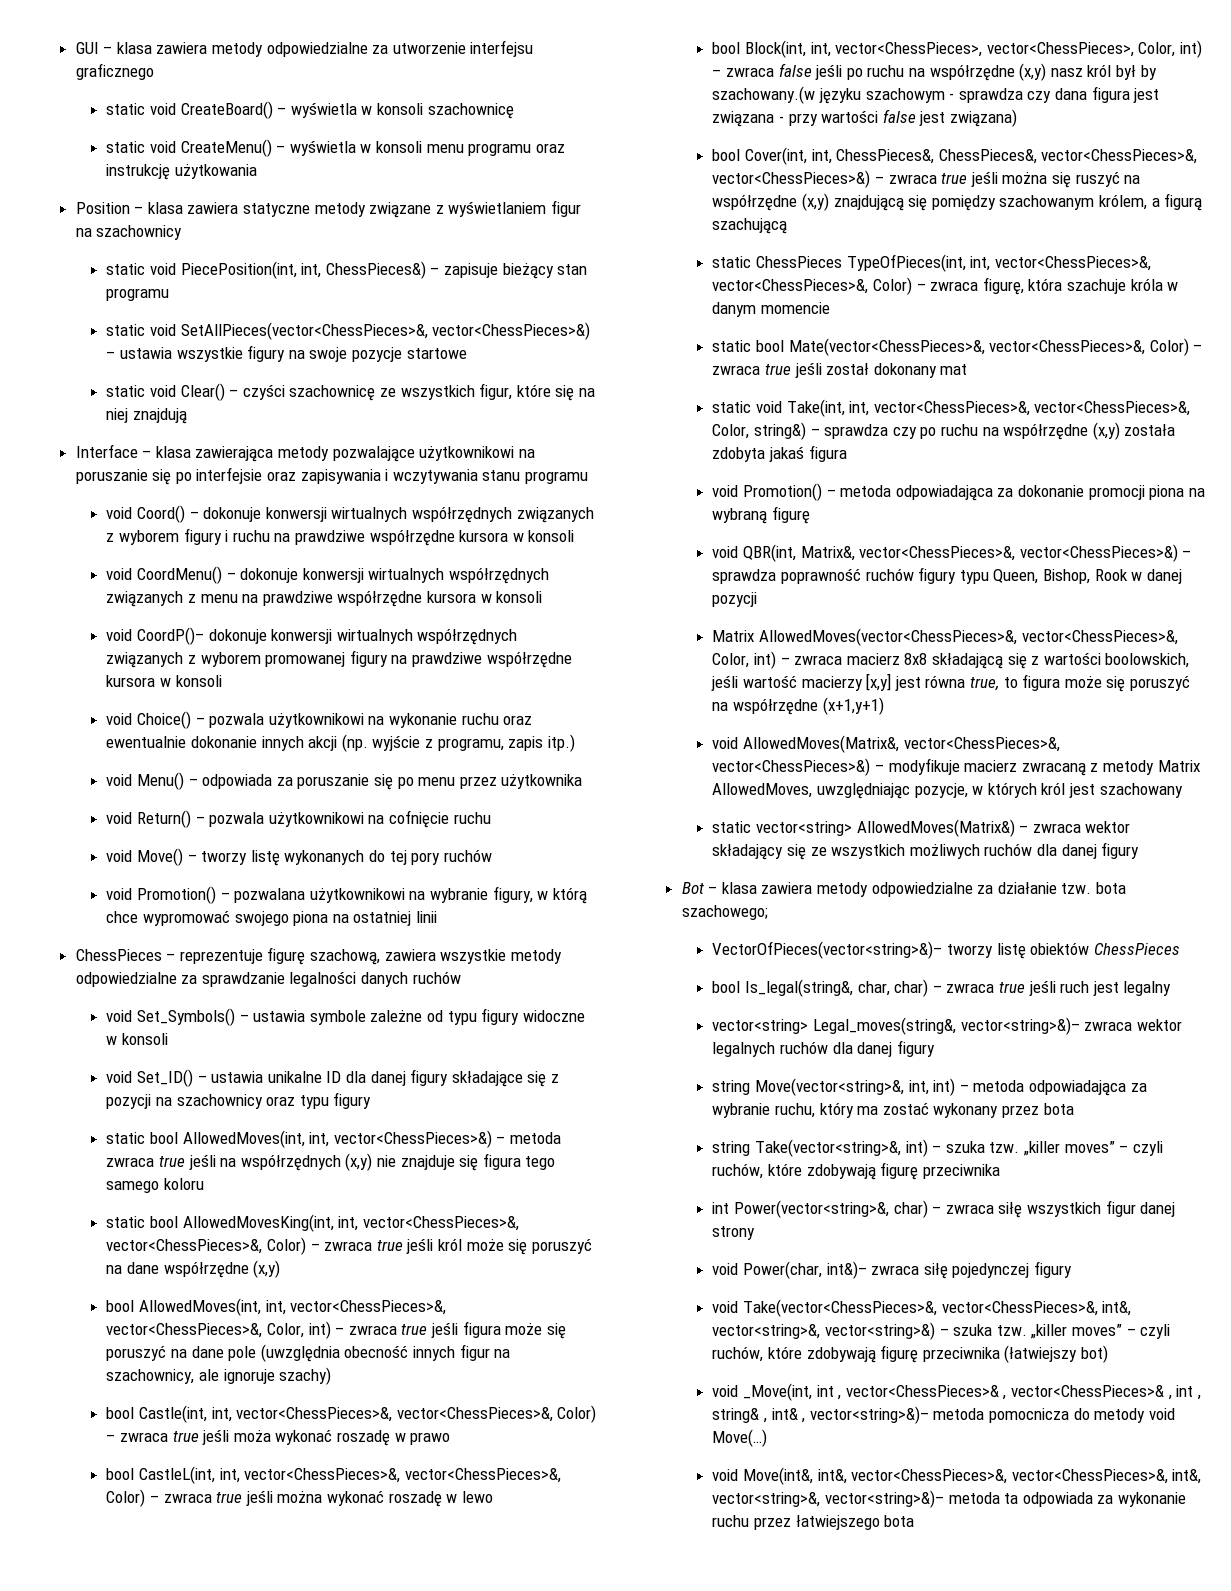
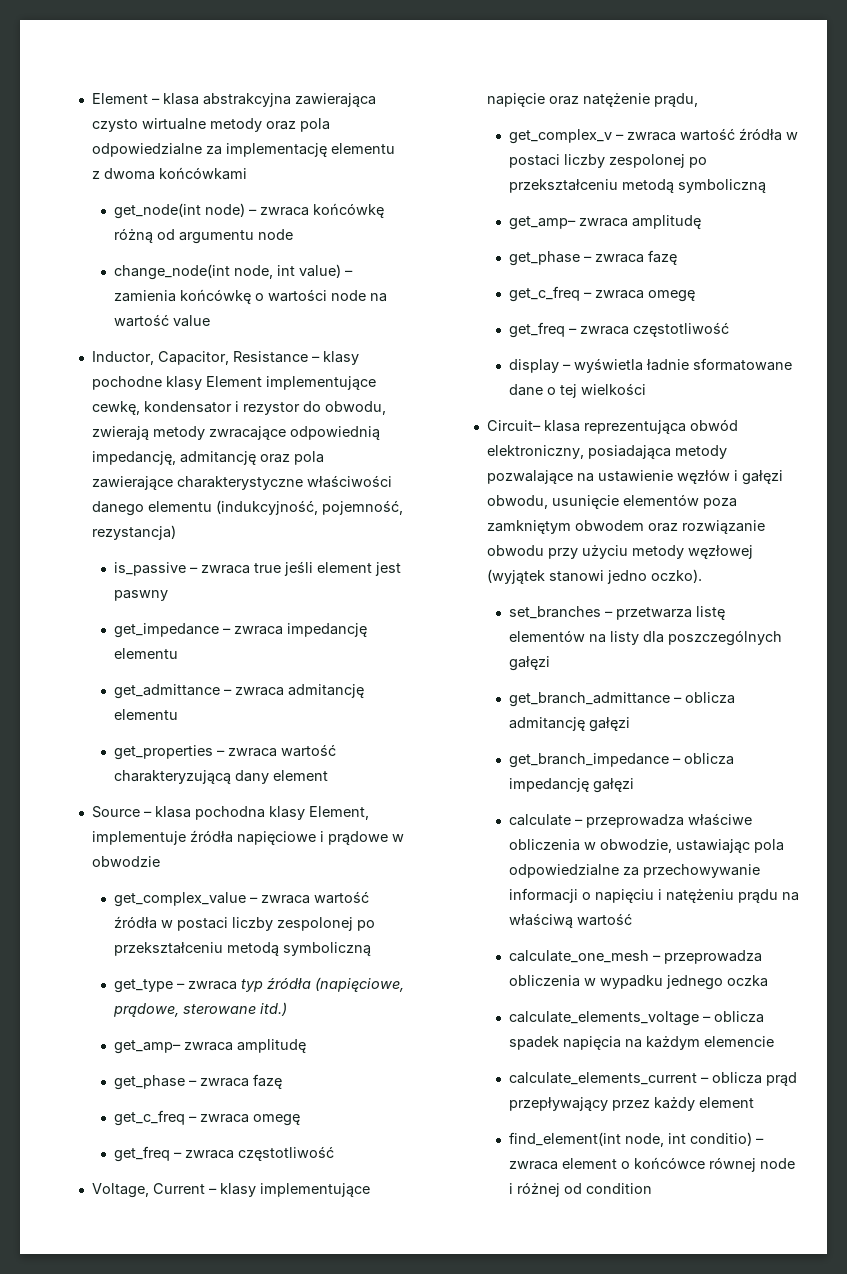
- GUI – klasa zawiera metody odpowiedzialne za utworzenie interfejsu graficznego
- static void CreateBoard() – wyświetla w konsoli szachownicę
- static void CreateMenu() – wyświetla w konsoli menu programu oraz instrukcję użytkowania
- Position – klasa zawiera statyczne metody związane z wyświetlaniem figur na szachownicy
- static void PiecePosition(int, int, ChessPieces&) – zapisuje bieżący stan programu
- static void SetAllPieces(vector<ChessPieces>&, vector<ChessPieces>&) – ustawia wszystkie figury na swoje pozycje startowe
- static void Clear() – czyści szachownicę ze wszystkich figur, które się na niej znajdują
- Interface – klasa zawierająca metody pozwalające użytkownikowi na poruszanie się po interfejsie oraz zapisywania i wczytywania stanu programu
- void Coord() – dokonuje konwersji wirtualnych współrzędnych związanych z wyborem figury i ruchu na prawdziwe współrzędne kursora w konsoli
- void CoordMenu() – dokonuje konwersji wirtualnych współrzędnych związanych z menu na prawdziwe współrzędne kursora w konsoli
- void CoordP()– dokonuje konwersji wirtualnych współrzędnych związanych z wyborem promowanej figury na prawdziwe współrzędne kursora w konsoli
- void Choice() – pozwala użytkownikowi na wykonanie ruchu oraz ewentualnie dokonanie innych akcji (np. wyjście z programu, zapis itp.)
- void Menu() – odpowiada za poruszanie się po menu przez użytkownika
- void Return() – pozwala użytkownikowi na cofnięcie ruchu
- void Move() – tworzy listę wykonanych do tej pory ruchów
- void Promotion() – pozwalana użytkownikowi na wybranie figury, w którą chce wypromować swojego piona na ostatniej linii
- ChessPieces – reprezentuje figurę szachową, zawiera wszystkie metody odpowiedzialne za sprawdzanie legalności danych ruchów
- void Set_Symbols() – ustawia symbole zależne od typu figury widoczne w konsoli
- void Set_ID() – ustawia unikalne ID dla danej figury składające się z pozycji na szachownicy oraz typu figury
- static bool AllowedMoves(int, int, vector<ChessPieces>&) – metoda zwraca true jeśli na współrzędnych (x,y) nie znajduje się figura tego samego koloru
- static bool AllowedMovesKing(int, int, vector<ChessPieces>&, vector<ChessPieces>&, Color) – zwraca true jeśli król może się poruszyć na dane współrzędne (x,y)
- bool AllowedMoves(int, int, vector<ChessPieces>&, vector<ChessPieces>&, Color, int) – zwraca true jeśli figura może się poruszyć na dane pole (uwzględnia obecność innych figur na szachownicy, ale ignoruje szachy)
- bool Castle(int, int, vector<ChessPieces>&, vector<ChessPieces>&, Color) – zwraca true jeśli moża wykonać roszadę w prawo
- bool CastleL(int, int, vector<ChessPieces>&, vector<ChessPieces>&, Color) – zwraca true jeśli można wykonać roszadę w lewo
- bool Block(int, int, vector<ChessPieces>, vector<ChessPieces>, Color, int) – zwraca false jeśli po ruchu na współrzędne (x,y) nasz król był by szachowany.(w języku szachowym - sprawdza czy dana figura jest związana - przy wartości false jest związana)
- bool Cover(int, int, ChessPieces&, ChessPieces&, vector<ChessPieces>&, vector<ChessPieces>&) – zwraca true jeśli można się ruszyć na współrzędne (x,y) znajdującą się pomiędzy szachowanym królem, a figurą szachującą
- static ChessPieces TypeOfPieces(int, int, vector<ChessPieces>&, vector<ChessPieces>&, Color) – zwraca figurę, która szachuje króla w danym momencie
- static bool Mate(vector<ChessPieces>&, vector<ChessPieces>&, Color) – zwraca true jeśli został dokonany mat
- static void Take(int, int, vector<ChessPieces>&, vector<ChessPieces>&, Color, string&) – sprawdza czy po ruchu na współrzędne (x,y) została zdobyta jakaś figura
- void Promotion() – metoda odpowiadająca za dokonanie promocji piona na wybraną figurę
- void QBR(int, Matrix&, vector<ChessPieces>&, vector<ChessPieces>&) – sprawdza poprawność ruchów figury typu Queen, Bishop, Rook w danej pozycji
- Matrix AllowedMoves(vector<ChessPieces>&, vector<ChessPieces>&, Color, int) – zwraca macierz 8x8 składającą się z wartości boolowskich, jeśli wartość macierzy [x,y] jest równa true, to figura może się poruszyć na współrzędne (x+1,y+1)
- void AllowedMoves(Matrix&, vector<ChessPieces>&, vector<ChessPieces>&) – modyfikuje macierz zwracaną z metody Matrix AllowedMoves, uwzględniając pozycje, w których król jest szachowany
- static vector<string> AllowedMoves(Matrix&) – zwraca wektor składający się ze wszystkich możliwych ruchów dla danej figury
- Bot – klasa zawiera metody odpowiedzialne za działanie tzw. bota szachowego;
- VectorOfPieces(vector<string>&)– tworzy listę obiektów ChessPieces
- bool Is_legal(string&, char, char) – zwraca true jeśli ruch jest legalny
- vector<string> Legal_moves(string&, vector<string>&)– zwraca wektor legalnych ruchów dla danej figury
- string Move(vector<string>&, int, int) – metoda odpowiadająca za wybranie ruchu, który ma zostać wykonany przez bota
- string Take(vector<string>&, int) – szuka tzw. „killer moves” – czyli ruchów, które zdobywają figurę przeciwnika
- int Power(vector<string>&, char) – zwraca siłę wszystkich figur danej strony
- void Power(char, int&)– zwraca siłę pojedynczej figury
- void Take(vector<ChessPieces>&, vector<ChessPieces>&, int&, vector<string>&, vector<string>&) – szuka tzw. „killer moves” – czyli ruchów, które zdobywają figurę przeciwnika (łatwiejszy bot)
- void _Move(int, int , vector<ChessPieces>& , vector<ChessPieces>& , int , string& , int& , vector<string>&)– metoda pomocnicza do metody void Move(…)
- void Move(int&, int&, vector<ChessPieces>&, vector<ChessPieces>&, int&, vector<string>&, vector<string>&)– metoda ta odpowiada za wykonanie ruchu przez łatwiejszego bota
+ Element – klasa abstrakcyjna zawierająca czysto wirtualne metody oraz pola odpowiedzialne za implementację elementu z dwoma końcówkami
+ get_node(int node) – zwraca końcówkę różną od argumentu node
+ change_node(int node, int value) – zamienia końcówkę o wartości node na wartość value
+ Inductor, Capacitor, Resistance – klasy pochodne klasy Element implementujące cewkę, kondensator i rezystor do obwodu, zwierają metody zwracające odpowiednią impedancję, admitancję oraz pola zawierające charakterystyczne właściwości danego elementu (indukcyjność, pojemność, rezystancja)
+ is_passive – zwraca true jeśli element jest paswny
+ get_impedance – zwraca impedancję elementu
+ get_admittance – zwraca admitancję elementu
+ get_properties – zwraca wartość charakteryzującą dany element
+ Source – klasa pochodna klasy Element, implementuje źródła napięciowe i prądowe w obwodzie
+ get_complex_value – zwraca wartość źródła w postaci liczby zespolonej po przekształceniu metodą symboliczną
+ get_type – zwraca typ źródła (napięciowe, prądowe, sterowane itd.)
+ get_amp– zwraca amplitudę
+ get_phase – zwraca fazę
+ get_c_freq – zwraca omegę
+ get_freq – zwraca częstotliwość
+ Voltage, Current – klasy implementujące napięcie oraz natężenie prądu,
+ get_complex_v – zwraca wartość źródła w postaci liczby zespolonej po przekształceniu metodą symboliczną
+ get_amp– zwraca amplitudę
+ get_phase – zwraca fazę
+ get_c_freq – zwraca omegę
+ get_freq – zwraca częstotliwość
+ display – wyświetla ładnie sformatowane dane o tej wielkości
+ Circuit– klasa reprezentująca obwód elektroniczny, posiadająca metody pozwalające na ustawienie węzłów i gałęzi obwodu, usunięcie elementów poza zamkniętym obwodem oraz rozwiązanie obwodu przy użyciu metody węzłowej (wyjątek stanowi jedno oczko).
+ set_branches – przetwarza listę elementów na listy dla poszczególnych gałęzi
+ get_branch_admittance – oblicza admitancję gałęzi
+ get_branch_impedance – oblicza impedancję gałęzi
+ calculate – przeprowadza właściwe obliczenia w obwodzie, ustawiając pola odpowiedzialne za przechowywanie informacji o napięciu i natężeniu prądu na właściwą wartość
+ calculate_one_mesh – przeprowadza obliczenia w wypadku jednego oczka
+ calculate_elements_voltage – oblicza spadek napięcia na każdym elemencie
+ calculate_elements_current – oblicza prąd przepływający przez każdy element
+ find_element(int node, int conditio) – zwraca element o końcówce równej node i różnej od condition

